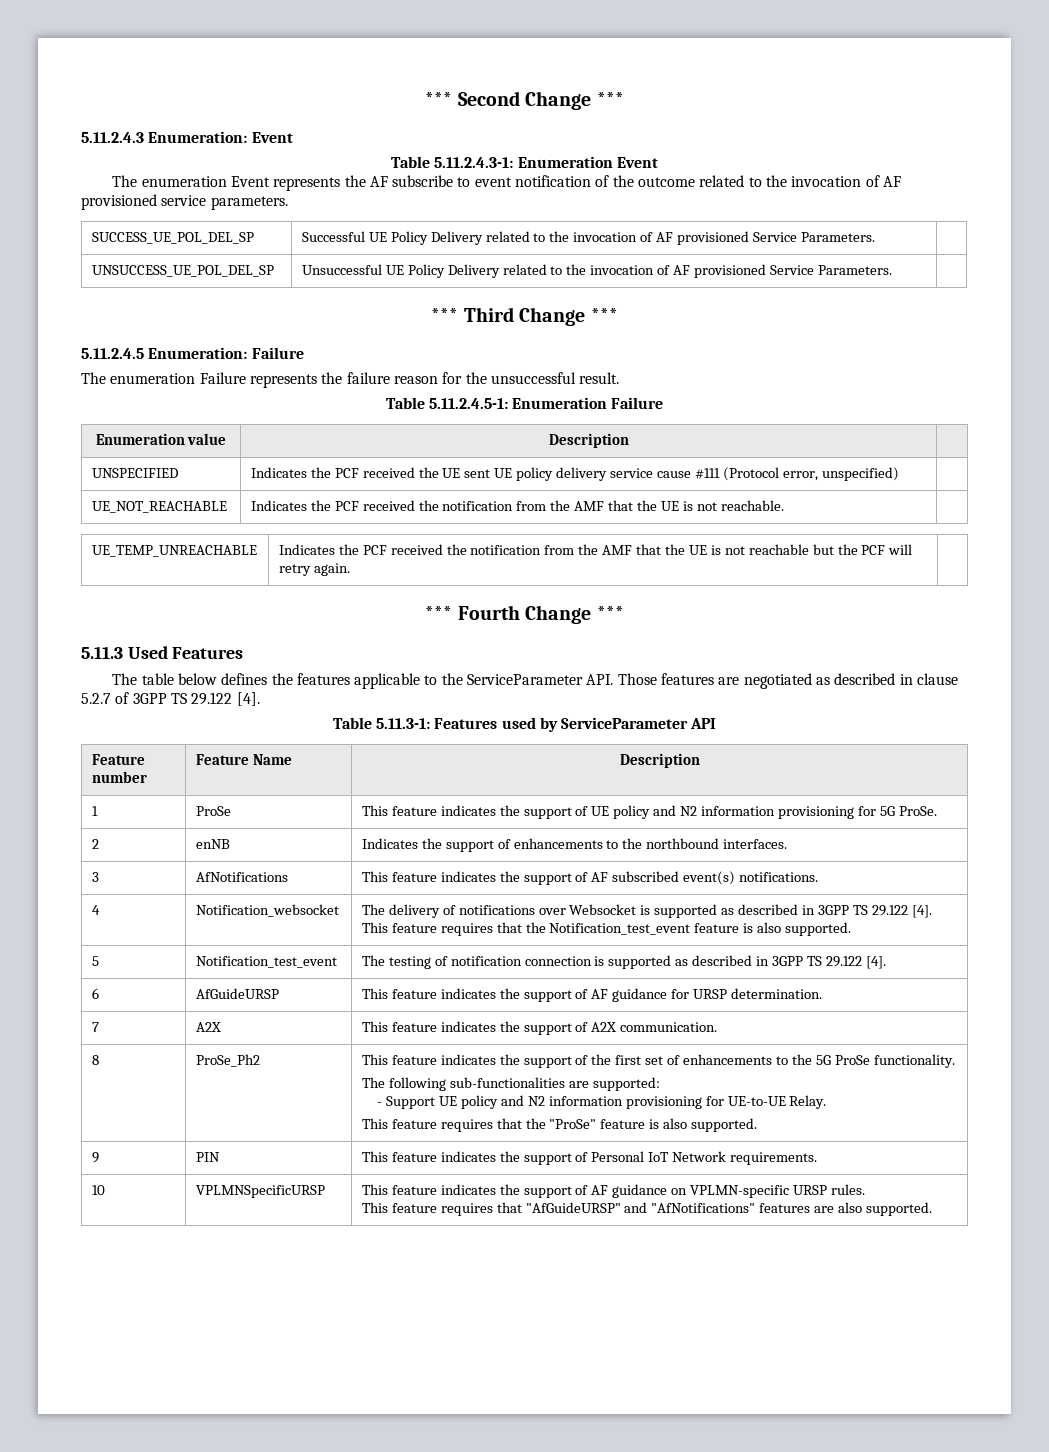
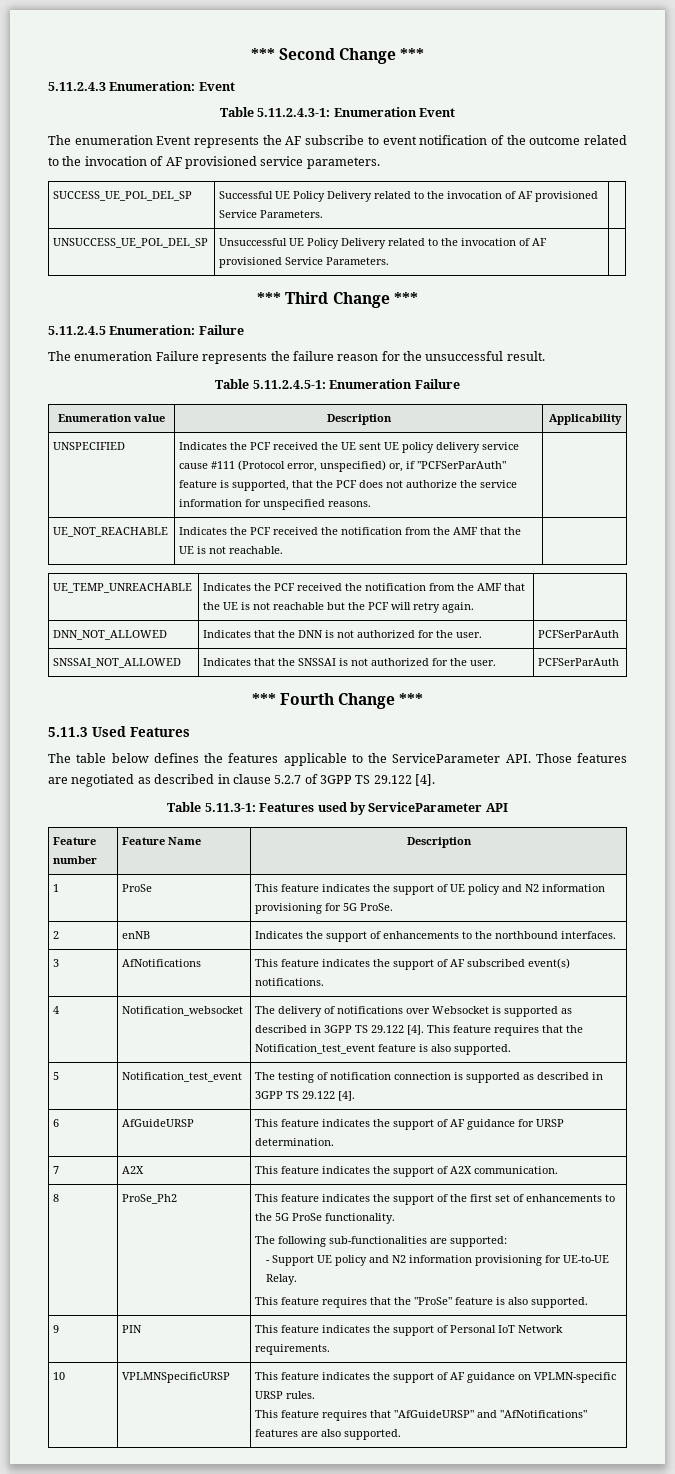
- Enumeration value | Description |
+ Enumeration value | Description | Applicability
- UNSPECIFIED | Indicates the PCF received the UE sent UE policy delivery service cause #111 (Protocol error, unspecified) |
+ UNSPECIFIED | Indicates the PCF received the UE sent UE policy delivery service cause #111 (Protocol error, unspecified) or, if "PCFSerParAuth" feature is supported, that the PCF does not authorize the service information for unspecified reasons. |
+ DNN_NOT_ALLOWED | Indicates that the DNN is not authorized for the user. | PCFSerParAuth
+ SNSSAI_NOT_ALLOWED | Indicates that the SNSSAI is not authorized for the user. | PCFSerParAuth

